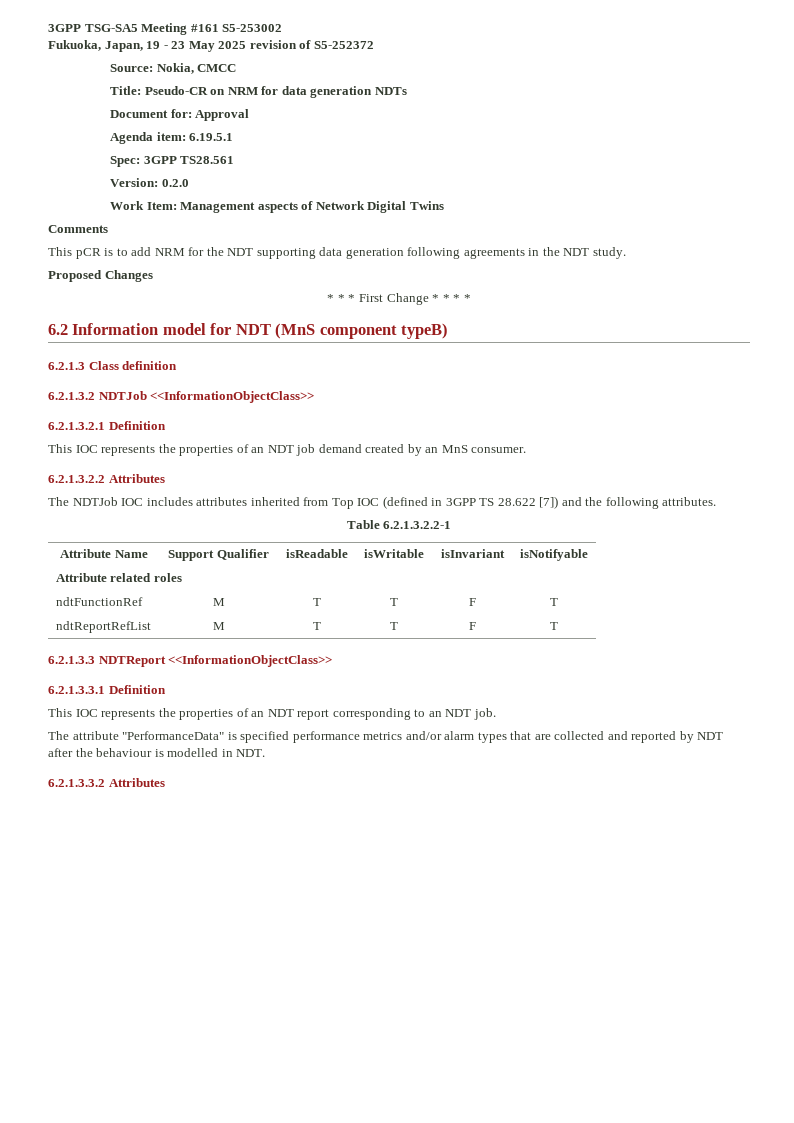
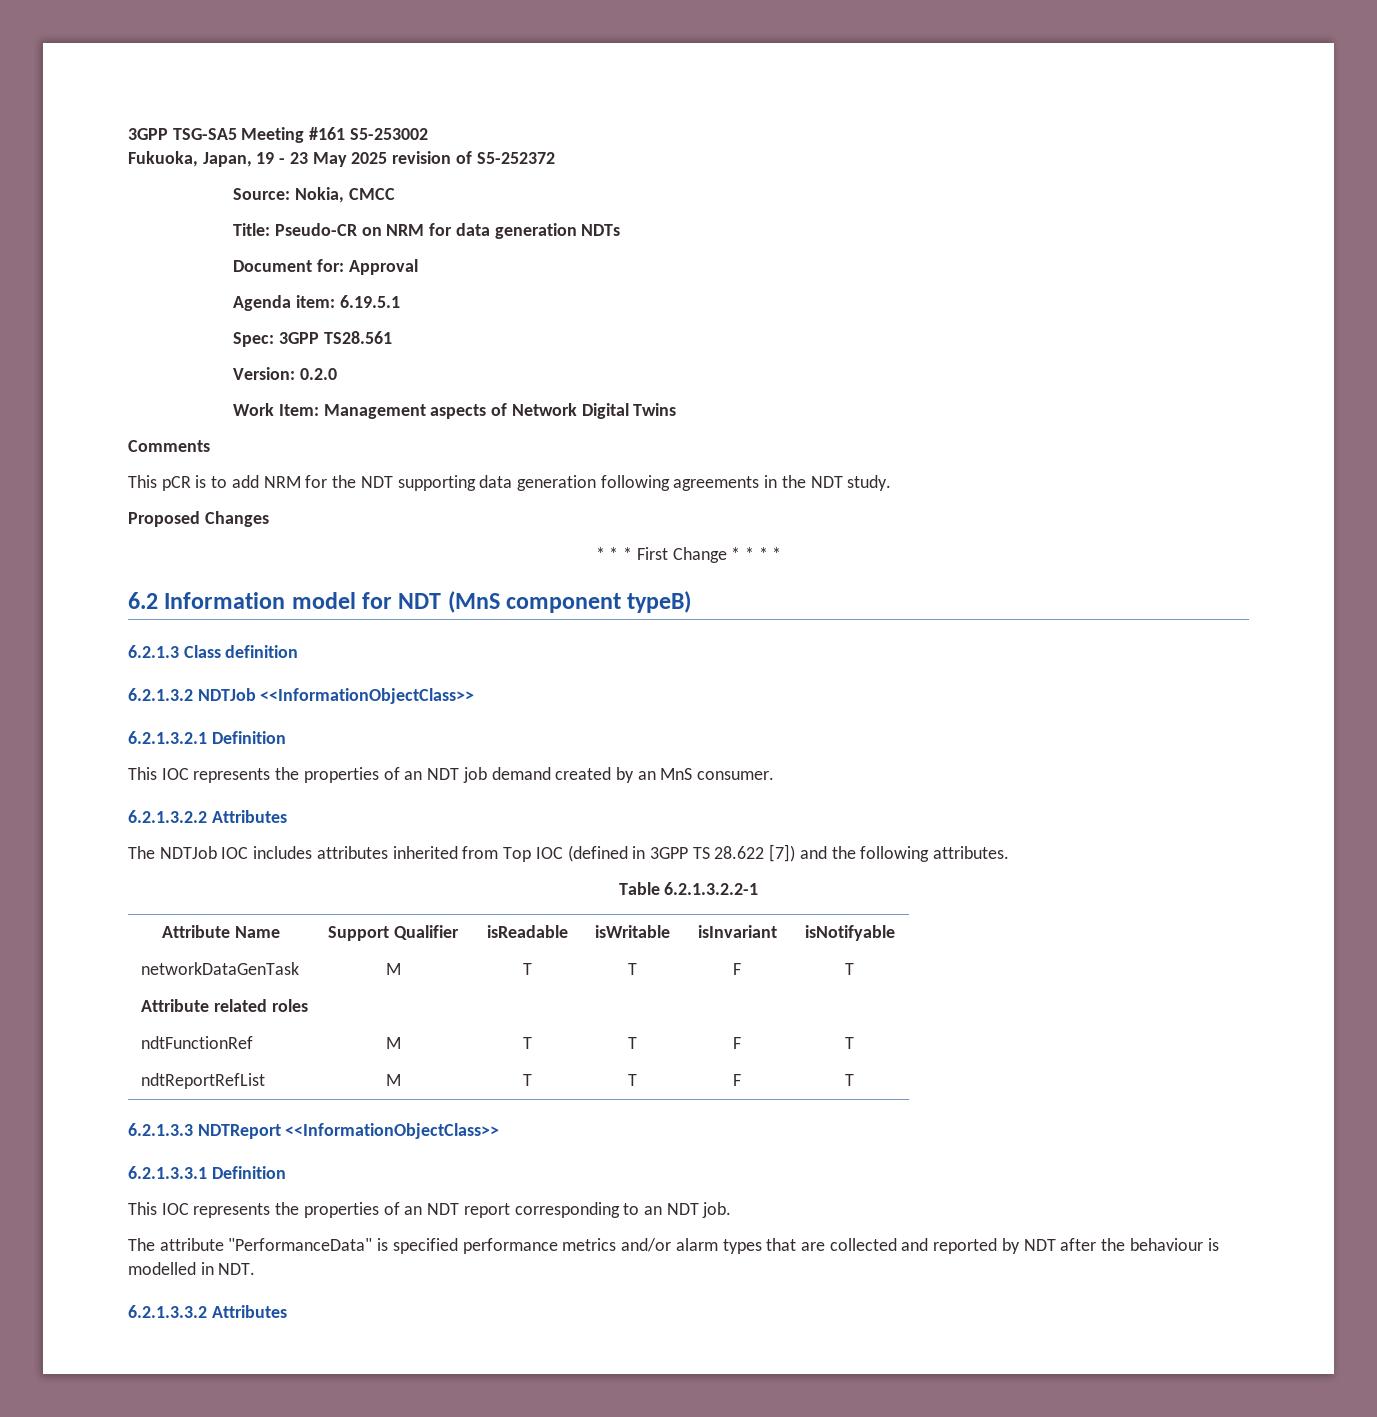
+ networkDataGenTask | M | T | T | F | T

